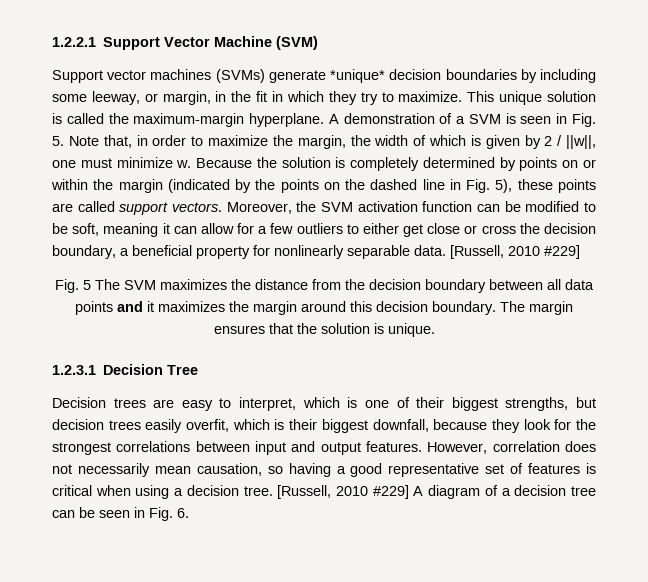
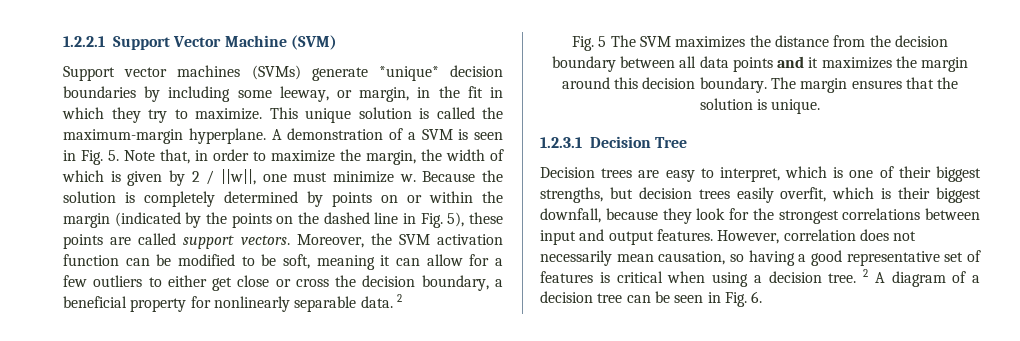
- Moreover, the SVM activation function can be modified to be soft, meaning it can allow for a few outliers to either get close or cross the decision boundary, a beneficial property for nonlinearly separable data. [Russell, 2010 #229]
+ Moreover, the SVM activation function can be modified to be soft, meaning it can allow for a few outliers to either get close or cross the decision boundary, a beneficial property for nonlinearly separable data. 2
- [Russell, 2010 #229] A diagram of a decision tree can be seen in Fig. 6.
+ 2 A diagram of a decision tree can be seen in Fig. 6.

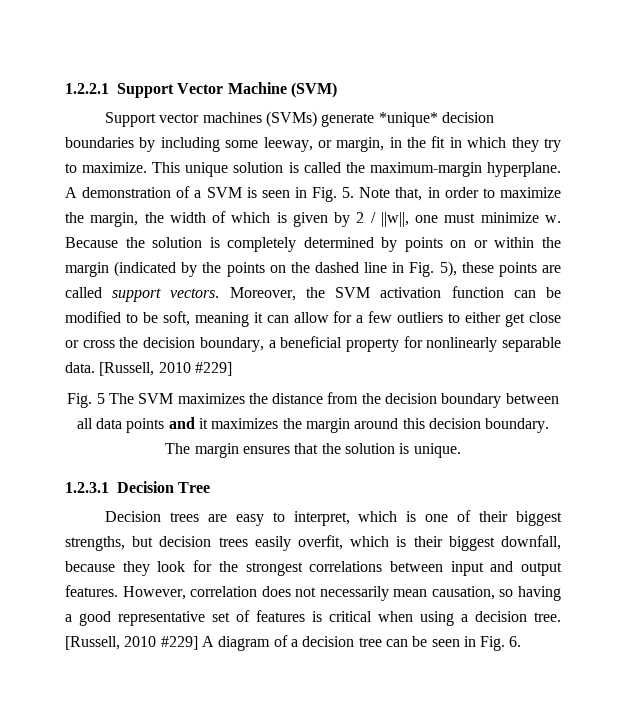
- Moreover, the SVM activation function can be modified to be soft, meaning it can allow for a few outliers to either get close or cross the decision boundary, a beneficial property for nonlinearly separable data. 2
+ Moreover, the SVM activation function can be modified to be soft, meaning it can allow for a few outliers to either get close or cross the decision boundary, a beneficial property for nonlinearly separable data. [Russell, 2010 #229]
- 2 A diagram of a decision tree can be seen in Fig. 6.
+ [Russell, 2010 #229] A diagram of a decision tree can be seen in Fig. 6.

